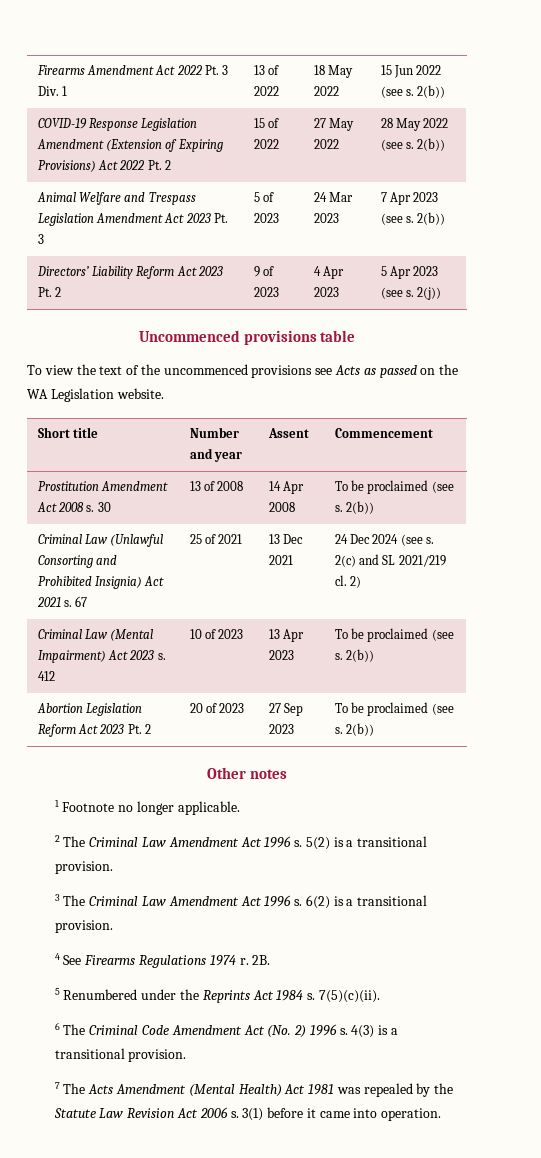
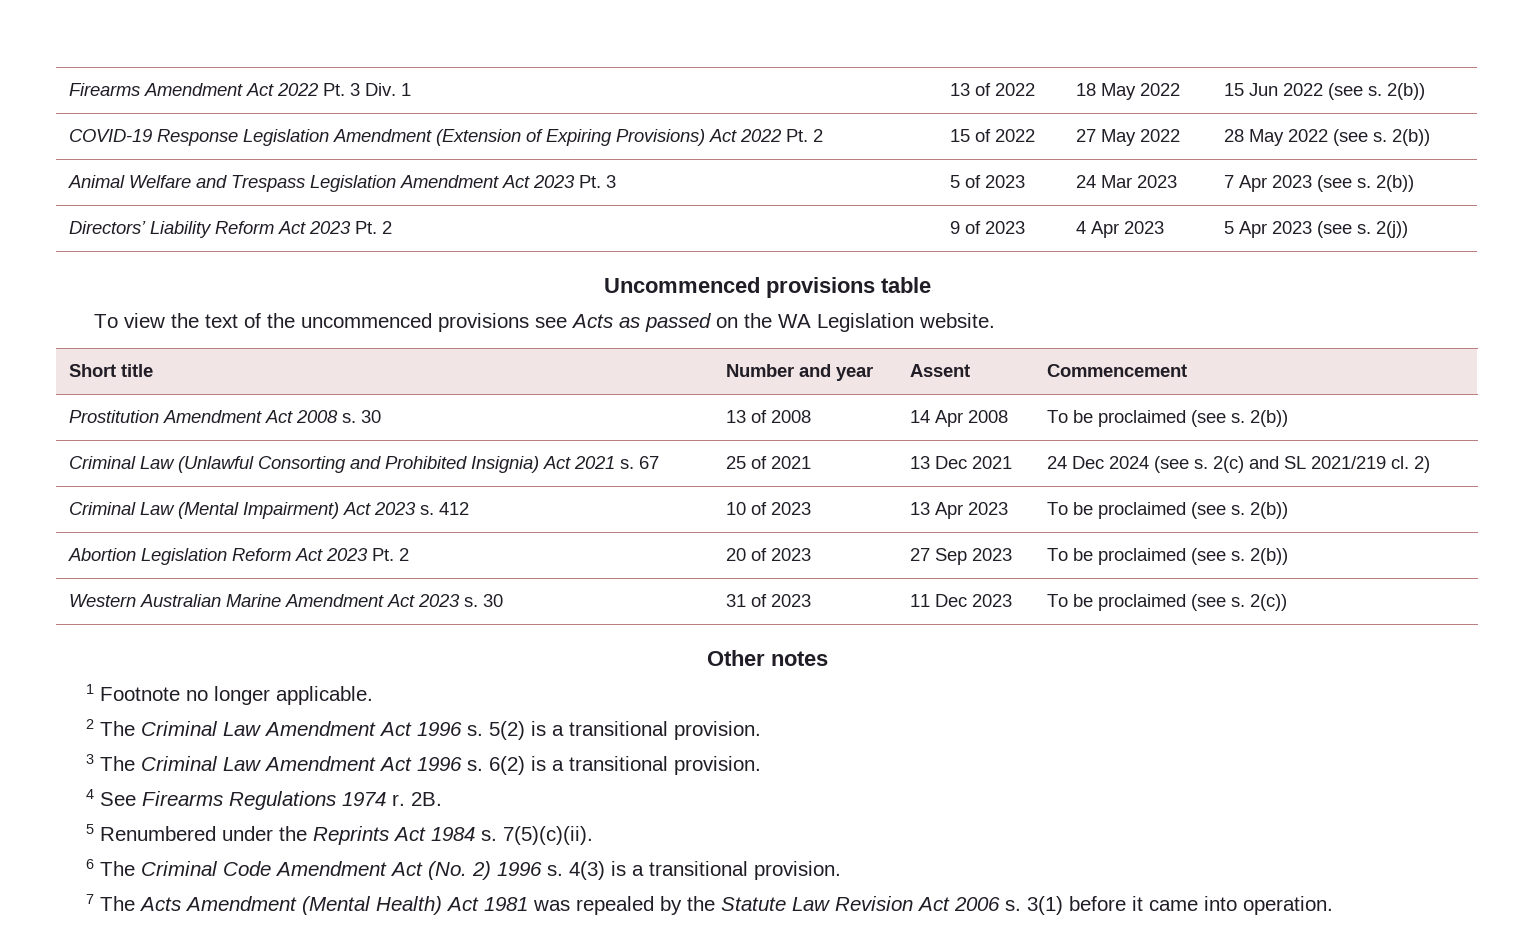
+ Western Australian Marine Amendment Act 2023 s. 30 | 31 of 2023 | 11 Dec 2023 | To be proclaimed (see s. 2(c))

